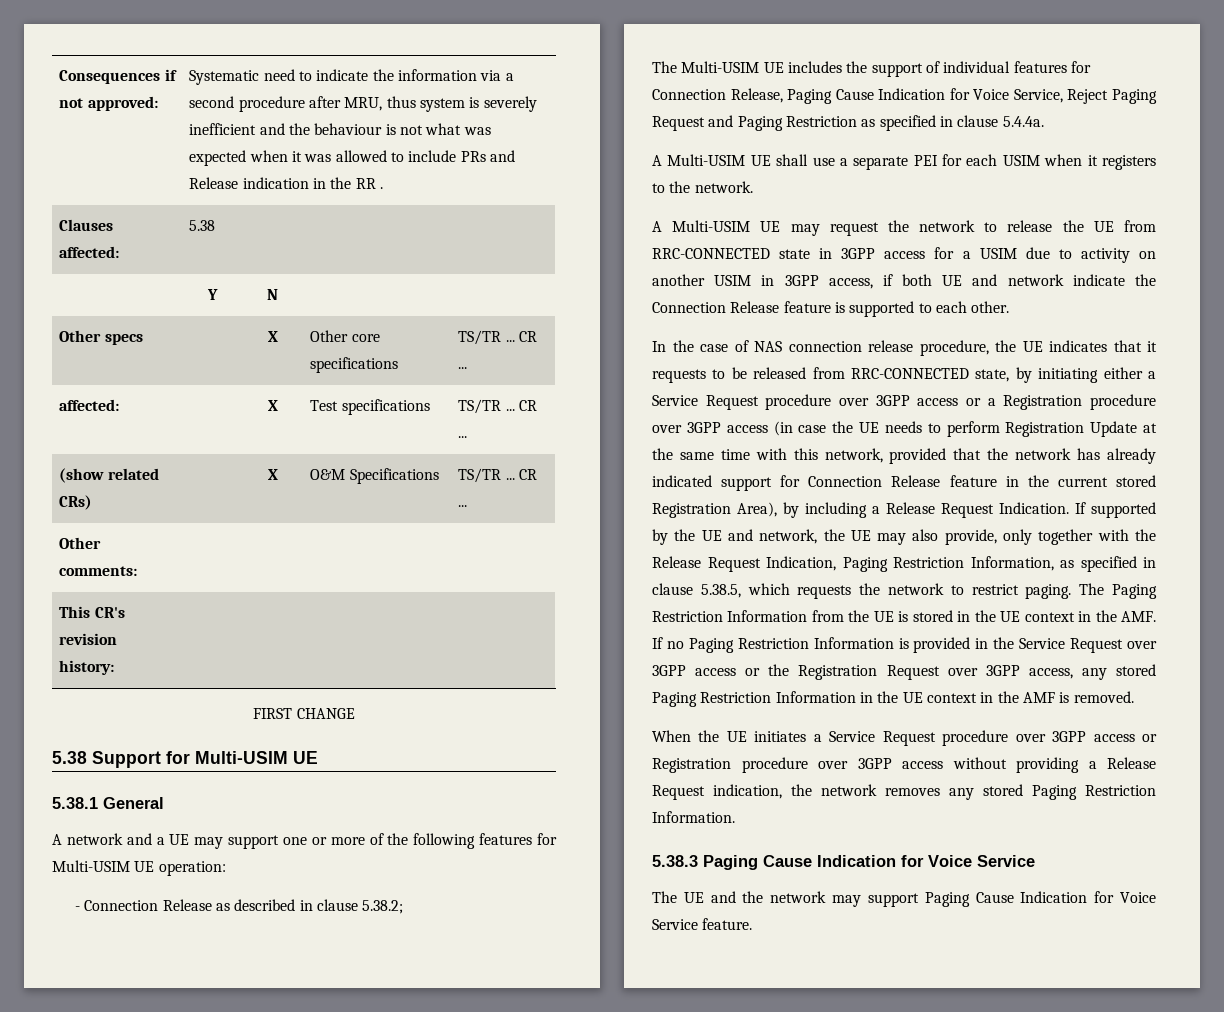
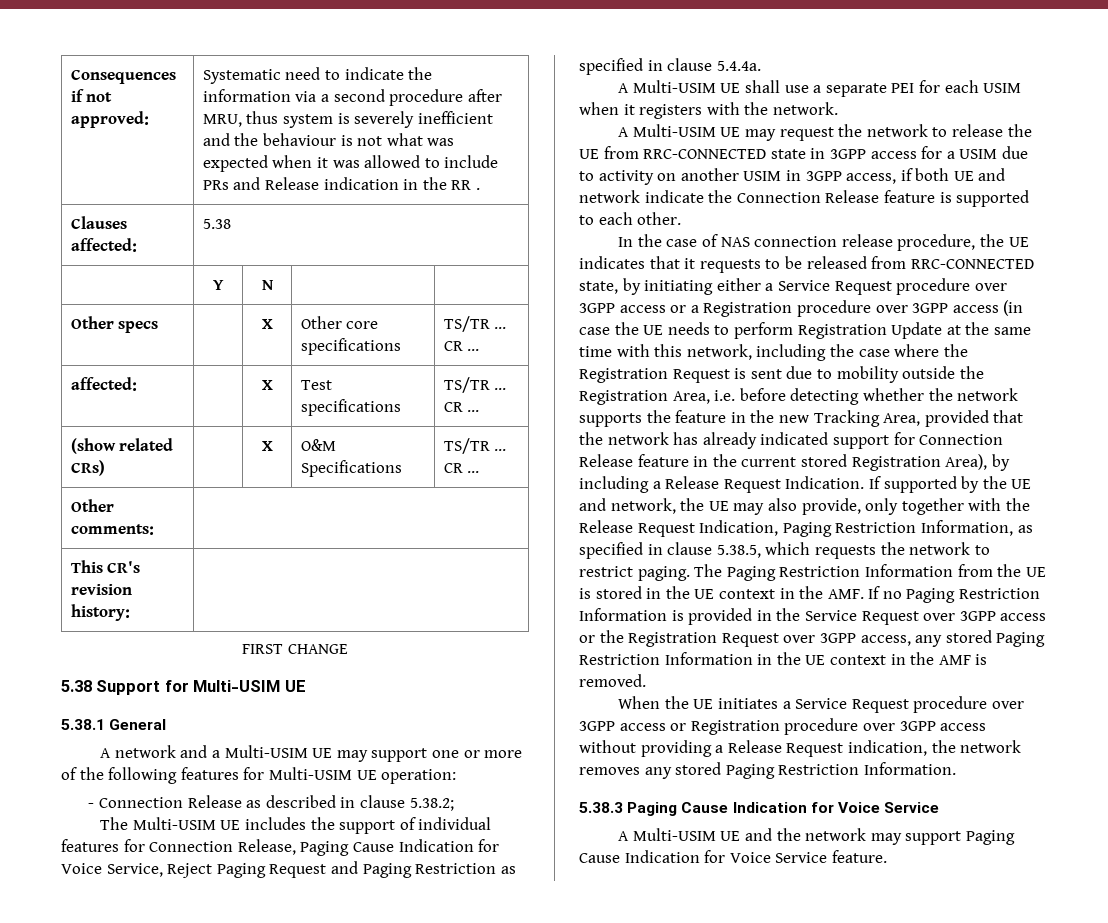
- A network and a UE may support one or more of the following features for Multi-USIM UE operation:
+ A network and a Multi-USIM UE may support one or more of the following features for Multi-USIM UE operation:
- A Multi-USIM UE shall use a separate PEI for each USIM when it registers to the network.
+ A Multi-USIM UE shall use a separate PEI for each USIM when it registers with the network.
- In the case of NAS connection release procedure, the UE indicates that it requests to be released from RRC-CONNECTED state, by initiating either a Service Request procedure over 3GPP access or a Registration procedure over 3GPP access (in case the UE needs to perform Registration Update at the same time with this network, provided that the network has already indicated support for Connection Release feature in the current stored Registration Area), by including a Release Request Indication.
+ In the case of NAS connection release procedure, the UE indicates that it requests to be released from RRC-CONNECTED state, by initiating either a Service Request procedure over 3GPP access or a Registration procedure over 3GPP access (in case the UE needs to perform Registration Update at the same time with this network, including the case where the Registration Request is sent due to mobility outside the Registration Area, i.e. before detecting whether the network supports the feature in the new Tracking Area, provided that the network has already indicated support for Connection Release feature in the current stored Registration Area), by including a Release Request Indication.
- The UE and the network may support Paging Cause Indication for Voice Service feature.
+ A Multi-USIM UE and the network may support Paging Cause Indication for Voice Service feature.

